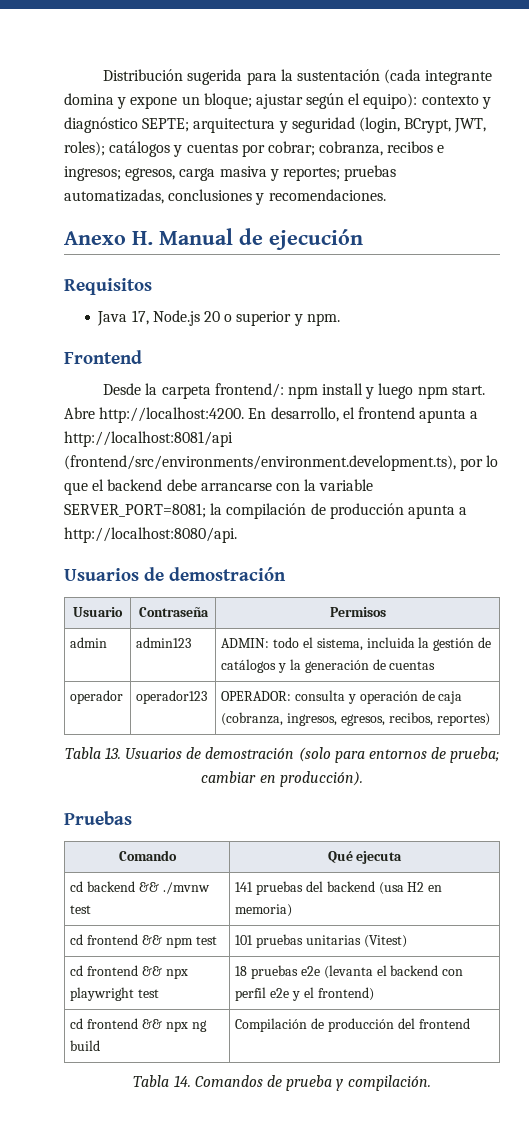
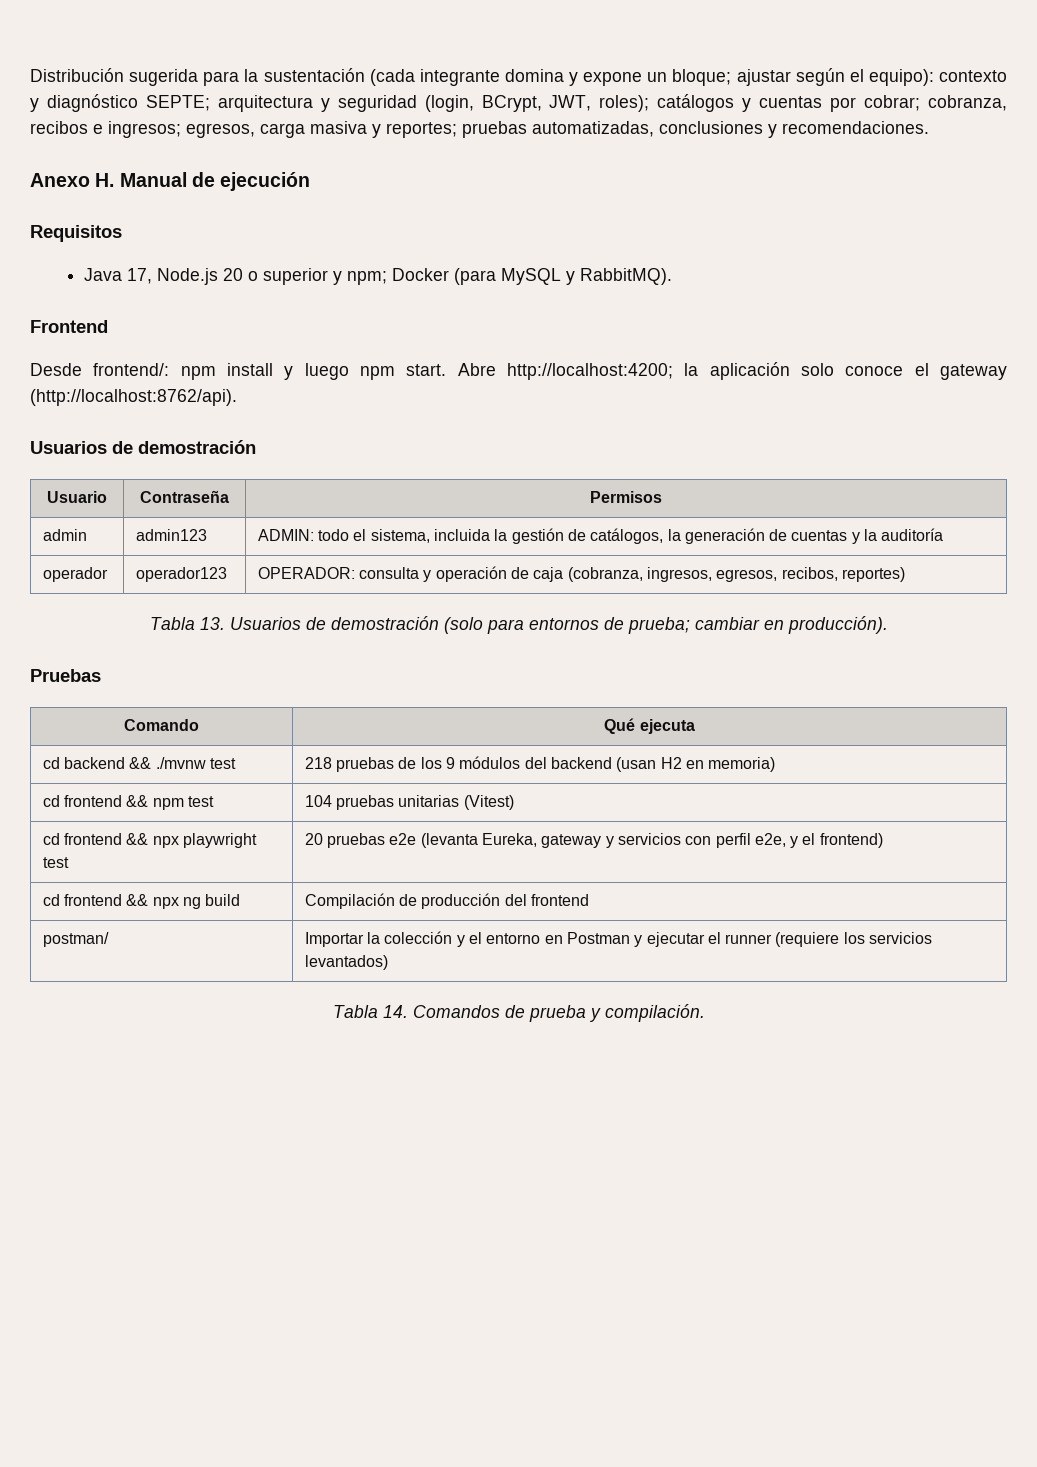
- Java 17, Node.js 20 o superior y npm.
+ Java 17, Node.js 20 o superior y npm; Docker (para MySQL y RabbitMQ).
- Desde la carpeta frontend/: npm install y luego npm start.
+ Desde frontend/: npm install y luego npm start.
- Abre http://localhost:4200. En desarrollo, el frontend apunta a http://localhost:8081/api (frontend/src/environments/environment.development.ts), por lo que el backend debe arrancarse con la variable SERVER_PORT=8081; la compilación de producción apunta a http://localhost:8080/api.
+ Abre http://localhost:4200; la aplicación solo conoce el gateway (http://localhost:8762/api).
- admin | admin123 | ADMIN: todo el sistema, incluida la gestión de catálogos y la generación de cuentas
+ admin | admin123 | ADMIN: todo el sistema, incluida la gestión de catálogos, la generación de cuentas y la auditoría
- cd backend && ./mvnw test | 141 pruebas del backend (usa H2 en memoria)
+ cd backend && ./mvnw test | 218 pruebas de los 9 módulos del backend (usan H2 en memoria)
- cd frontend && npm test | 101 pruebas unitarias (Vitest)
+ cd frontend && npm test | 104 pruebas unitarias (Vitest)
- cd frontend && npx playwright test | 18 pruebas e2e (levanta el backend con perfil e2e y el frontend)
+ cd frontend && npx playwright test | 20 pruebas e2e (levanta Eureka, gateway y servicios con perfil e2e, y el frontend)
+ postman/ | Importar la colección y el entorno en Postman y ejecutar el runner (requiere los servicios levantados)

